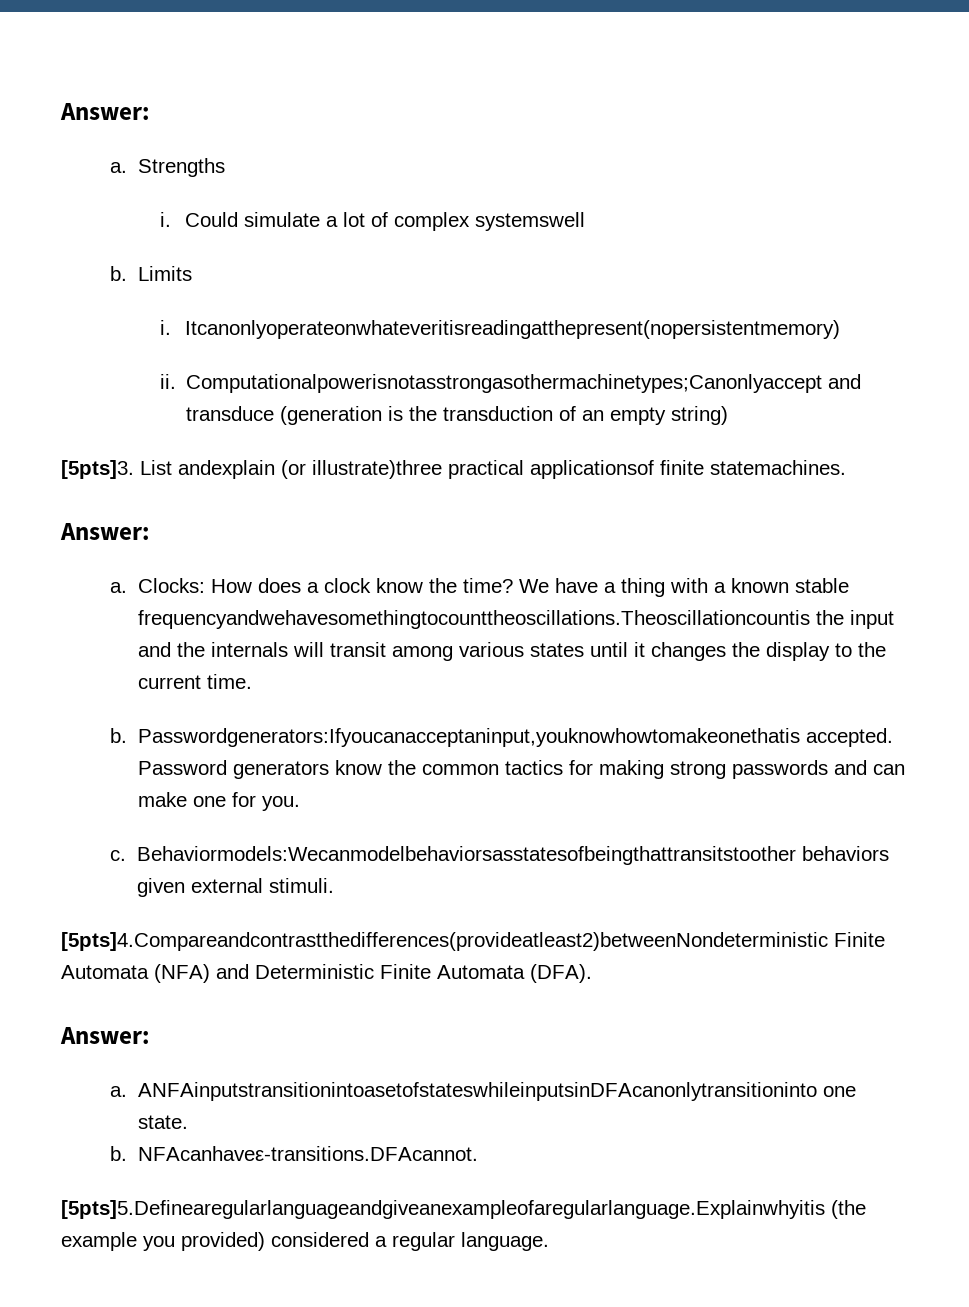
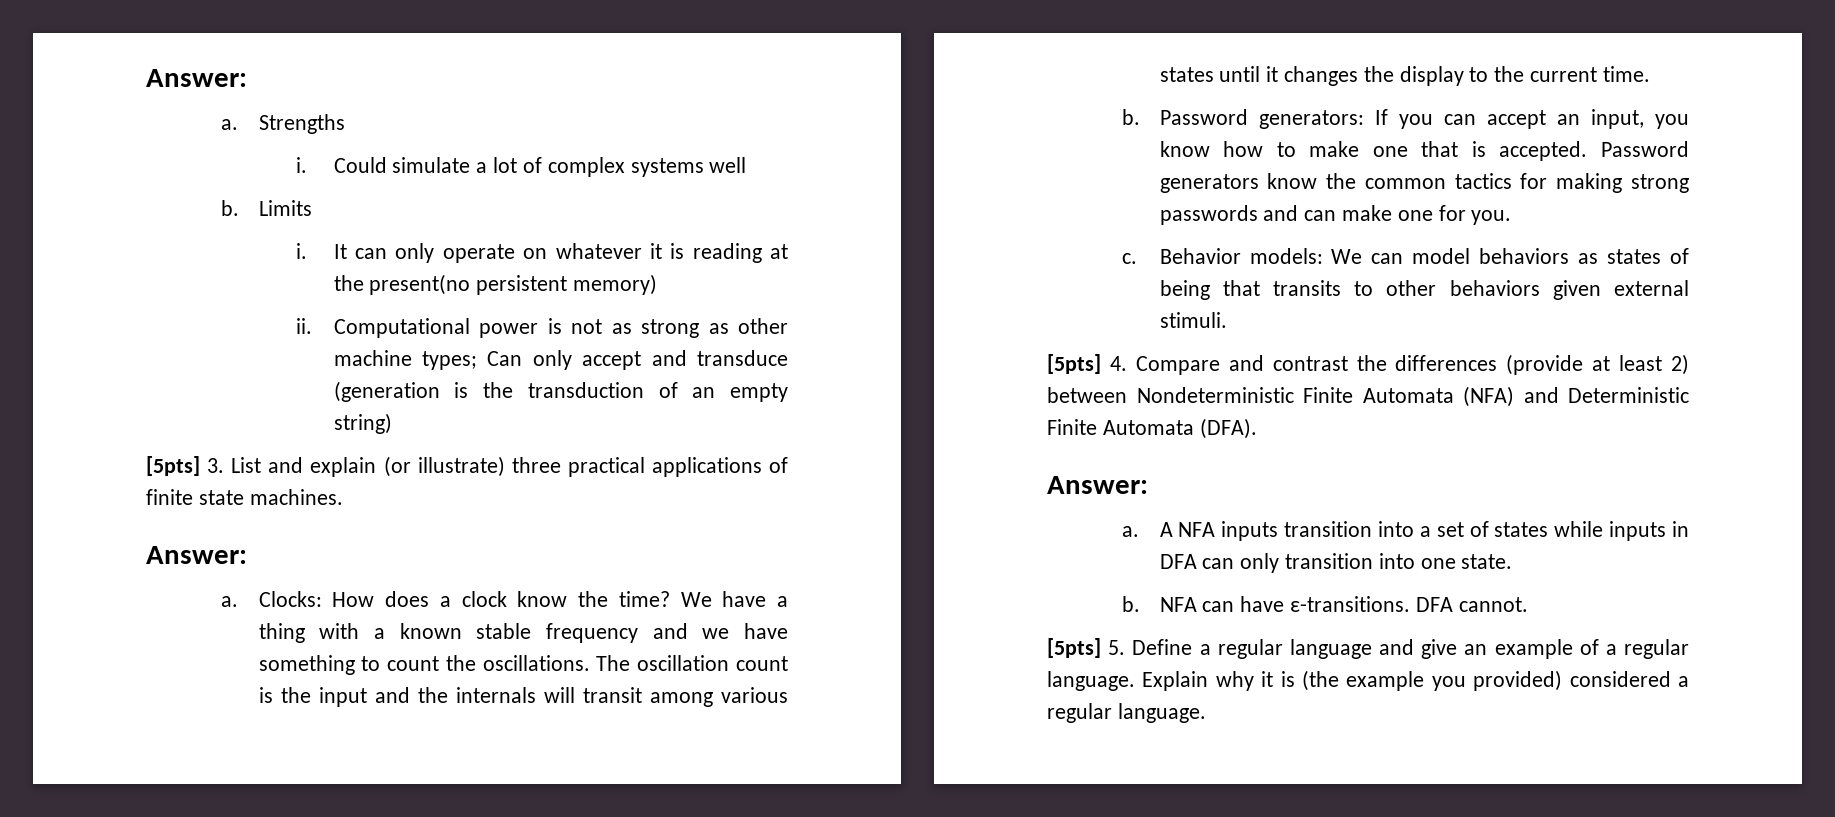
- Could simulate a lot of complex systemswell
+ Could simulate a lot of complex systems well
- Itcanonlyoperateonwhateveritisreadingatthepresent(nopersistentmemory)
- ii. Computationalpowerisnotasstrongasothermachinetypes;Canonlyaccept and transduce (generation is the transduction of an empty string)
+ It can only operate on whatever it is reading at the present(no persistent memory)
+ ii. Computational power is not as strong as other machine types; Can only accept and transduce (generation is the transduction of an empty string)
- [5pts]3. List andexplain (or illustrate)three practical applicationsof finite statemachines.
+ [5pts] 3. List and explain (or illustrate) three practical applications of finite state machines.
- We have a thing with a known stable frequencyandwehavesomethingtocounttheoscillations.Theoscillationcountis the input and the internals will transit among various states until it changes the display to the current time.
+ We have a thing with a known stable frequency and we have something to count the oscillations. The oscillation count is the input and the internals will transit among various states until it changes the display to the current time.
- Passwordgenerators:Ifyoucanacceptaninput,youknowhowtomakeonethatis accepted.
+ Password generators: If you can accept an input, you know how to make one that is accepted.
- Behaviormodels:Wecanmodelbehaviorsasstatesofbeingthattransitstoother behaviors given external stimuli.
- [5pts]4.Compareandcontrastthedifferences(provideatleast2)betweenNondeterministic Finite Automata (NFA) and Deterministic Finite Automata (DFA).
+ Behavior models: We can model behaviors as states of being that transits to other behaviors given external stimuli.
+ [5pts] 4. Compare and contrast the differences (provide at least 2) between Nondeterministic Finite Automata (NFA) and Deterministic Finite Automata (DFA).
- ANFAinputstransitionintoasetofstateswhileinputsinDFAcanonlytransitioninto one state.
- b. NFAcanhaveε-transitions.DFAcannot.
- [5pts]5.Definearegularlanguageandgiveanexampleofaregularlanguage.Explainwhyitis (the example you provided) considered a regular language.
+ A NFA inputs transition into a set of states while inputs in DFA can only transition into one state.
+ b. NFA can have ε-transitions. DFA cannot.
+ [5pts] 5. Define a regular language and give an example of a regular language. Explain why it is (the example you provided) considered a regular language.

